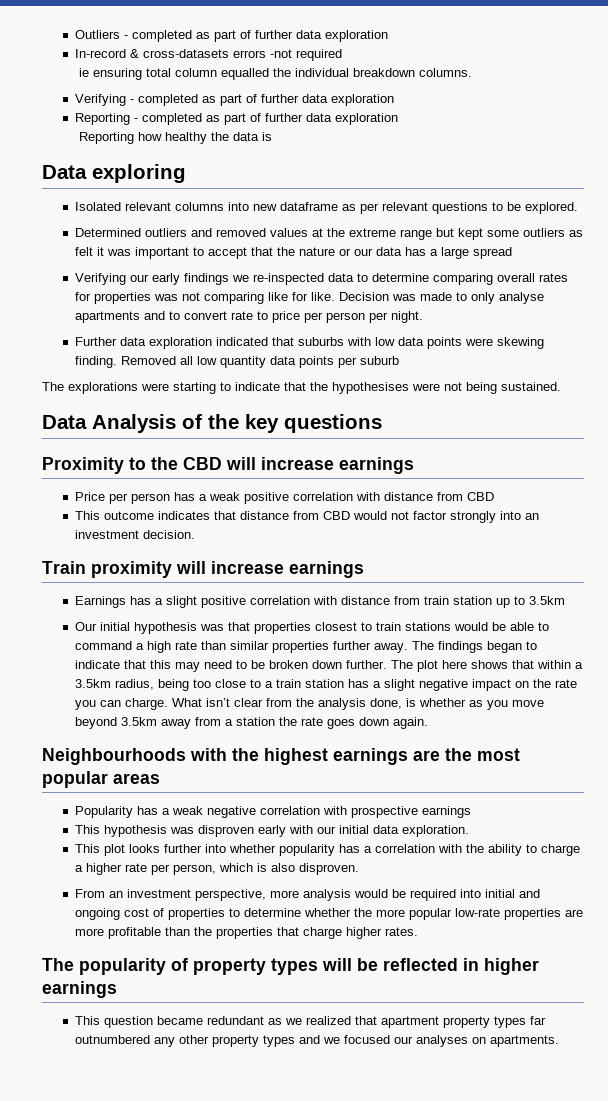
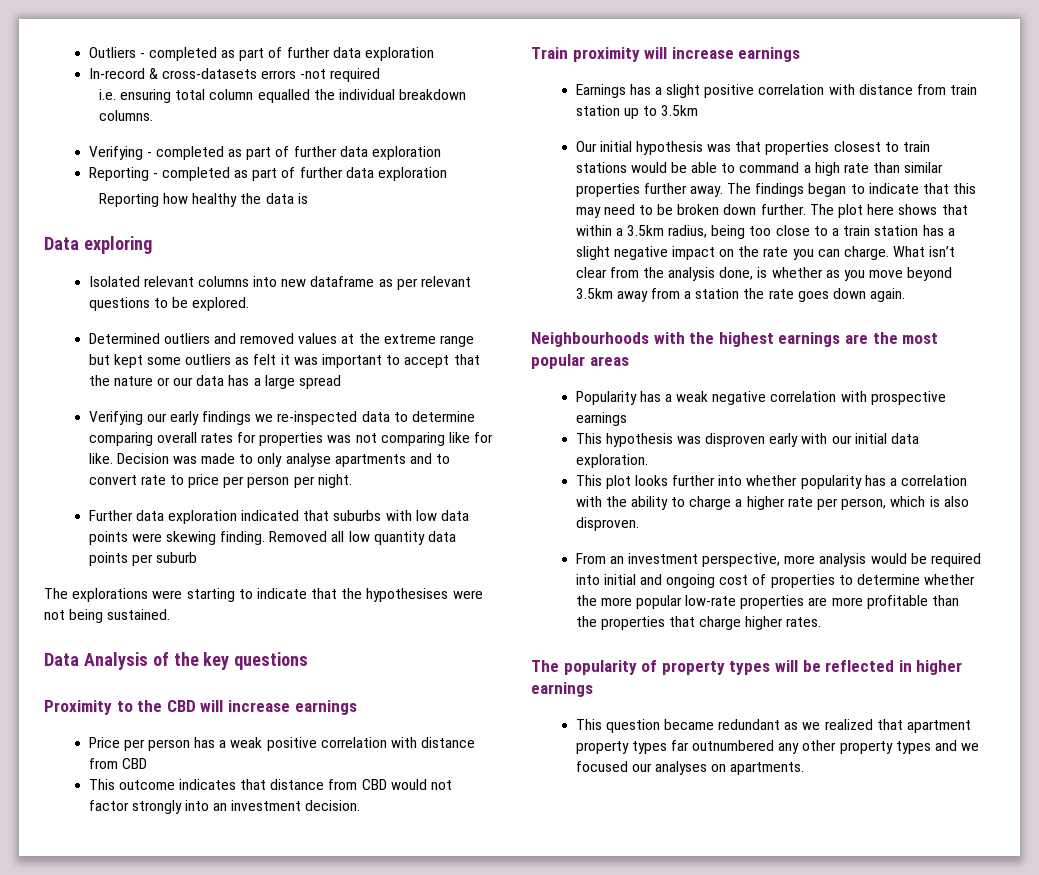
- ie ensuring total column equalled the individual breakdown columns.
+ i.e. ensuring total column equalled the individual breakdown columns.

